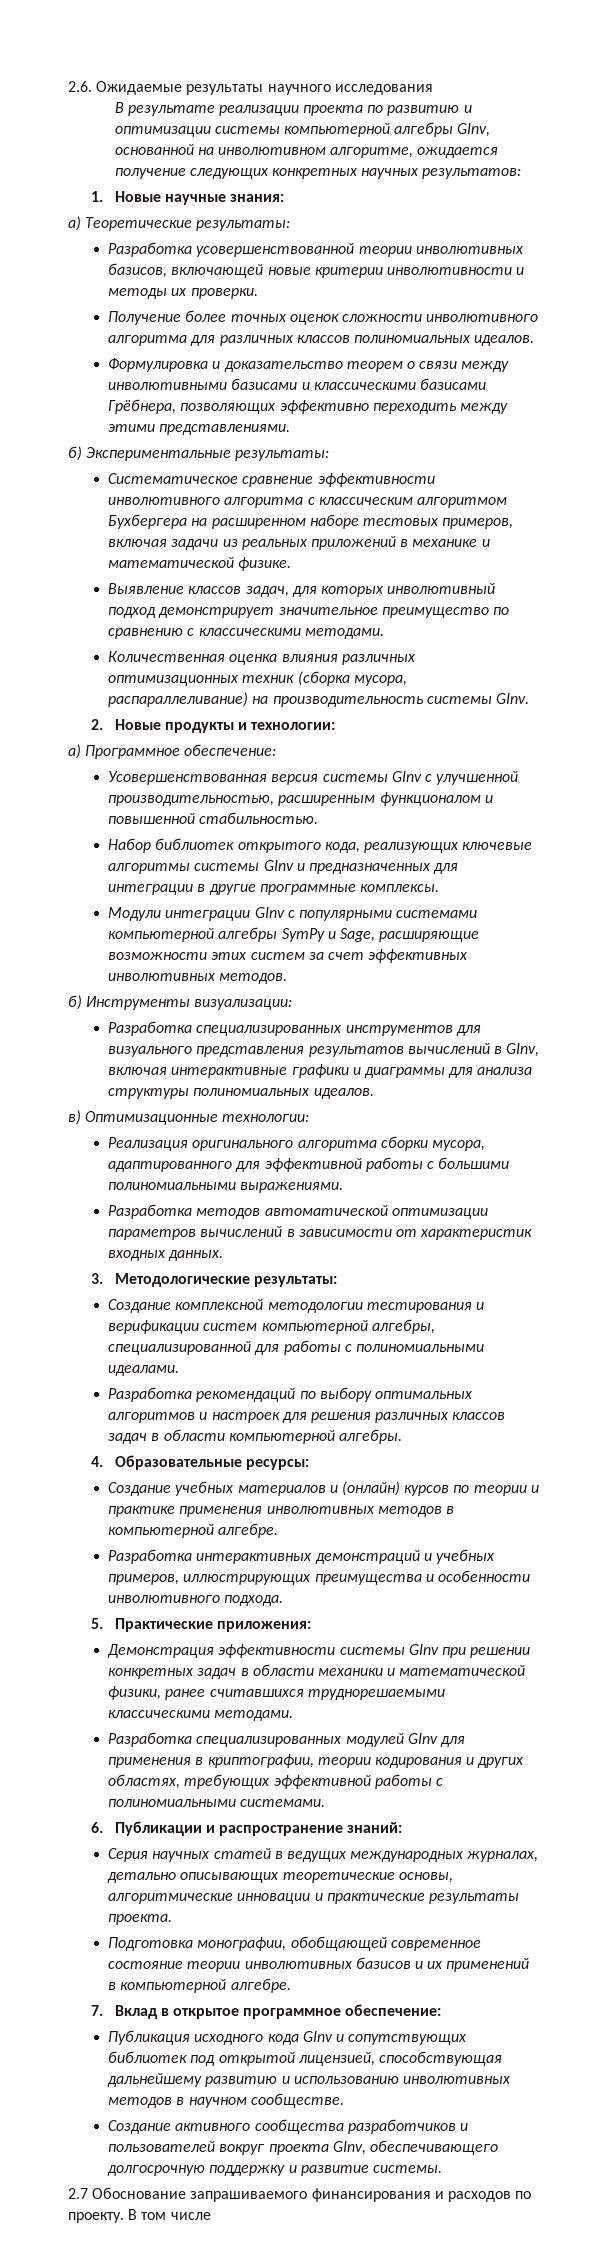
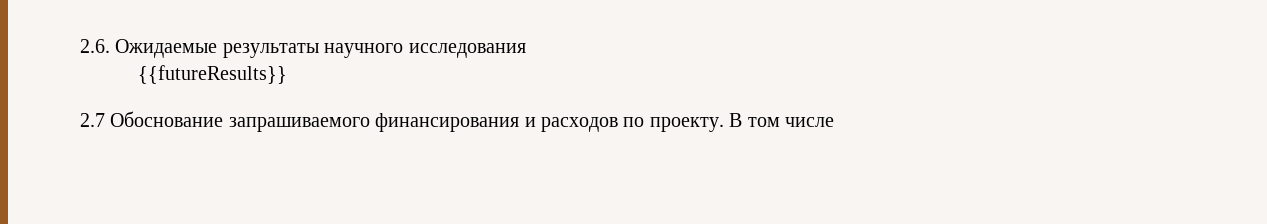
- В результате реализации проекта по развитию и оптимизации системы компьютерной алгебры GInv, основанной на инволютивном алгоритме, ожидается получение следующих конкретных научных результатов:
- 1. Новые научные знания:
- а) Теоретические результаты:
- Разработка усовершенствованной теории инволютивных базисов, включающей новые критерии инволютивности и методы их проверки.
- Получение более точных оценок сложности инволютивного алгоритма для различных классов полиномиальных идеалов.
- Формулировка и доказательство теорем о связи между инволютивными базисами и классическими базисами Грёбнера, позволяющих эффективно переходить между этими представлениями.
- б) Экспериментальные результаты:
- Систематическое сравнение эффективности инволютивного алгоритма с классическим алгоритмом Бухбергера на расширенном наборе тестовых примеров, включая задачи из реальных приложений в механике и математической физике.
- Выявление классов задач, для которых инволютивный подход демонстрирует значительное преимущество по сравнению с классическими методами.
- Количественная оценка влияния различных оптимизационных техник (сборка мусора, распараллеливание) на производительность системы GInv.
- 2. Новые продукты и технологии:
- а) Программное обеспечение:
- Усовершенствованная версия системы GInv с улучшенной производительностью, расширенным функционалом и повышенной стабильностью.
- Набор библиотек открытого кода, реализующих ключевые алгоритмы системы GInv и предназначенных для интеграции в другие программные комплексы.
- Модули интеграции GInv с популярными системами компьютерной алгебры SymPy и Sage, расширяющие возможности этих систем за счет эффективных инволютивных методов.
- б) Инструменты визуализации:
- Разработка специализированных инструментов для визуального представления результатов вычислений в GInv, включая интерактивные графики и диаграммы для анализа структуры полиномиальных идеалов.
- в) Оптимизационные технологии:
- Реализация оригинального алгоритма сборки мусора, адаптированного для эффективной работы с большими полиномиальными выражениями.
- Разработка методов автоматической оптимизации параметров вычислений в зависимости от характеристик входных данных.
- 3. Методологические результаты:
- Создание комплексной методологии тестирования и верификации систем компьютерной алгебры, специализированной для работы с полиномиальными идеалами.
- Разработка рекомендаций по выбору оптимальных алгоритмов и настроек для решения различных классов задач в области компьютерной алгебры.
- 4. Образовательные ресурсы:
- Создание учебных материалов и (онлайн) курсов по теории и практике применения инволютивных методов в компьютерной алгебре.
- Разработка интерактивных демонстраций и учебных примеров, иллюстрирующих преимущества и особенности инволютивного подхода.
- 5. Практические приложения:
- Демонстрация эффективности системы GInv при решении конкретных задач в области механики и математической физики, ранее считавшихся труднорешаемыми классическими методами.
- Разработка специализированных модулей GInv для применения в криптографии, теории кодирования и других областях, требующих эффективной работы с полиномиальными системами.
- 6. Публикации и распространение знаний:
- Серия научных статей в ведущих международных журналах, детально описывающих теоретические основы, алгоритмические инновации и практические результаты проекта.
- Подготовка монографии, обобщающей современное состояние теории инволютивных базисов и их применений в компьютерной алгебре.
- 7. Вклад в открытое программное обеспечение:
- Публикация исходного кода GInv и сопутствующих библиотек под открытой лицензией, способствующая дальнейшему развитию и использованию инволютивных методов в научном сообществе.
- Создание активного сообщества разработчиков и пользователей вокруг проекта GInv, обеспечивающего долгосрочную поддержку и развитие системы.
+ {{futureResults}}

